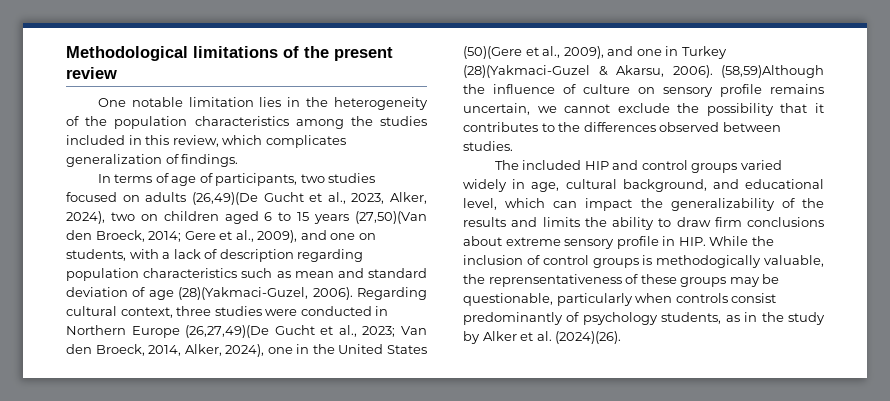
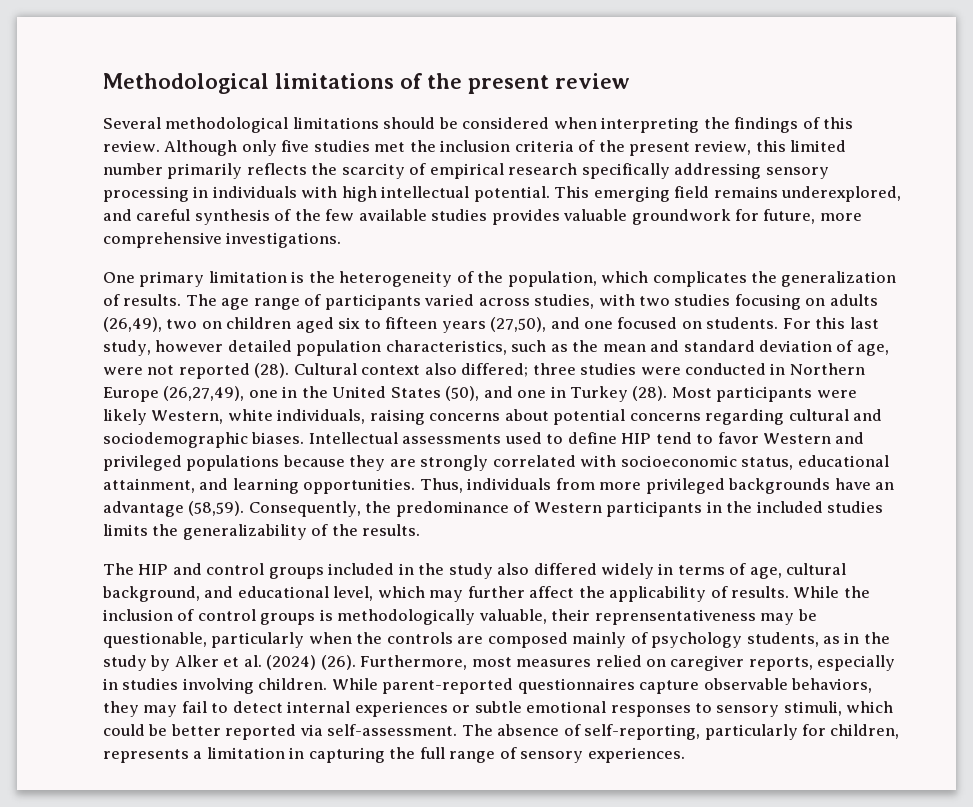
- One notable limitation lies in the heterogeneity of the population characteristics among the studies included in this review, which complicates generalization of findings.
- In terms of age of participants, two studies focused on adults (26,49)(De Gucht et al., 2023, Alker, 2024), two on children aged 6 to 15 years (27,50)(Van den Broeck, 2014; Gere et al., 2009), and one on students, with a lack of description regarding population characteristics such as mean and standard deviation of age (28)(Yakmaci-Guzel, 2006). Regarding cultural context, three studies were conducted in Northern Europe (26,27,49)(De Gucht et al., 2023; Van den Broeck, 2014, Alker, 2024), one in the United States (50)(Gere et al., 2009), and one in Turkey (28)(Yakmaci-Guzel & Akarsu, 2006). (58,59)Although the influence of culture on sensory profile remains uncertain, we cannot exclude the possibility that it contributes to the differences observed between studies.
- The included HIP and control groups varied widely in age, cultural background, and educational level, which can impact the generalizability of the results and limits the ability to draw firm conclusions about extreme sensory profile in HIP. While the inclusion of control groups is methodogically valuable, the reprensentativeness of these groups may be questionable, particularly when controls consist predominantly of psychology students, as in the study by Alker et al. (2024)(26).
+ Several methodological limitations should be considered when interpreting the findings of this review. Although only five studies met the inclusion criteria of the present review, this limited number primarily reflects the scarcity of empirical research specifically addressing sensory processing in individuals with high intellectual potential. This emerging field remains underexplored, and careful synthesis of the few available studies provides valuable groundwork for future, more comprehensive investigations.
+ One primary limitation is the heterogeneity of the population, which complicates the generalization of results. The age range of participants varied across studies, with two studies focusing on adults (26,49), two on children aged six to fifteen years (27,50), and one focused on students. For this last study, however detailed population characteristics, such as the mean and standard deviation of age, were not reported (28). Cultural context also differed; three studies were conducted in Northern Europe (26,27,49), one in the United States (50), and one in Turkey (28). Most participants were likely Western, white individuals, raising concerns about potential concerns regarding cultural and sociodemographic biases. Intellectual assessments used to define HIP tend to favor Western and privileged populations because they are strongly correlated with socioeconomic status, educational attainment, and learning opportunities. Thus, individuals from more privileged backgrounds have an advantage (58,59). Consequently, the predominance of Western participants in the included studies limits the generalizability of the results.
+ The HIP and control groups included in the study also differed widely in terms of age, cultural background, and educational level, which may further affect the applicability of results. While the inclusion of control groups is methodologically valuable, their reprensentativeness may be questionable, particularly when the controls are composed mainly of psychology students, as in the study by Alker et al. (2024) (26). Furthermore, most measures relied on caregiver reports, especially in studies involving children. While parent-reported questionnaires capture observable behaviors, they may fail to detect internal experiences or subtle emotional responses to sensory stimuli, which could be better reported via self-assessment. The absence of self-reporting, particularly for children, represents a limitation in capturing the full range of sensory experiences.

